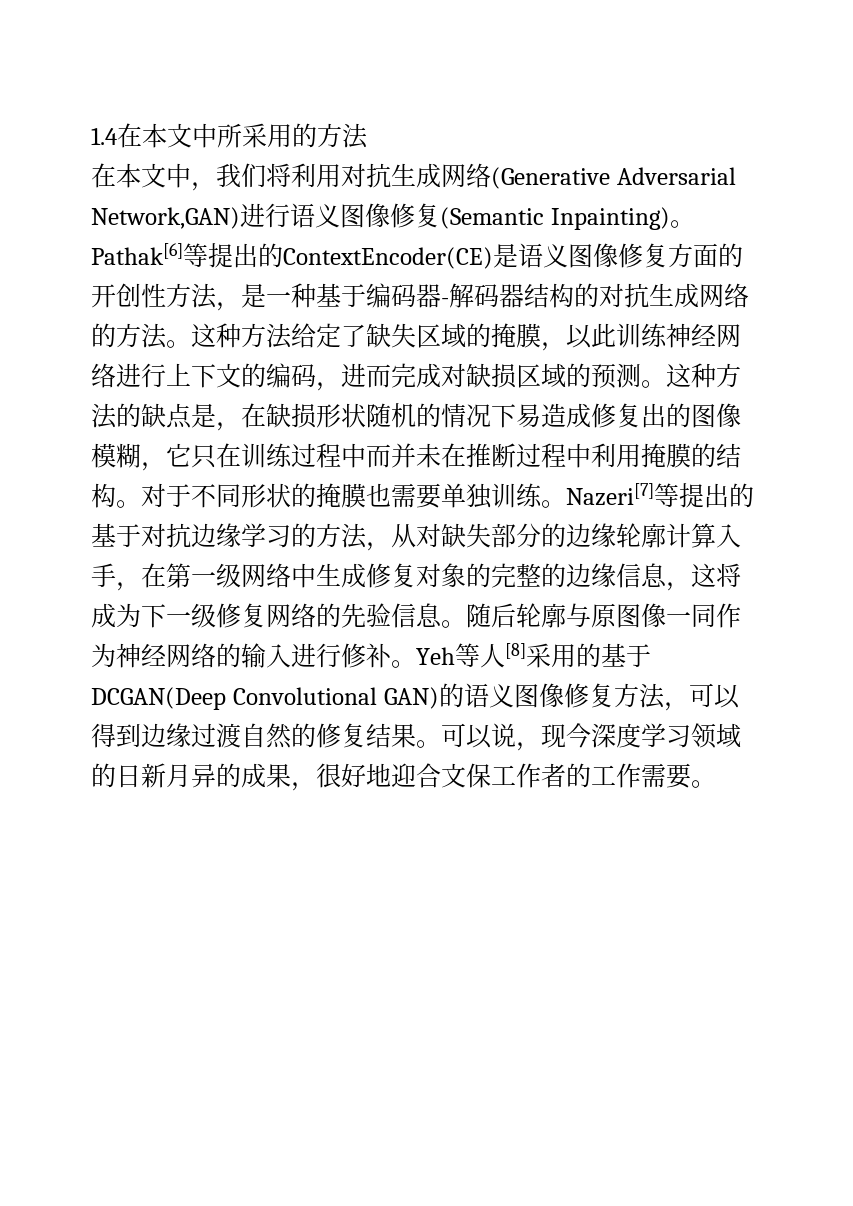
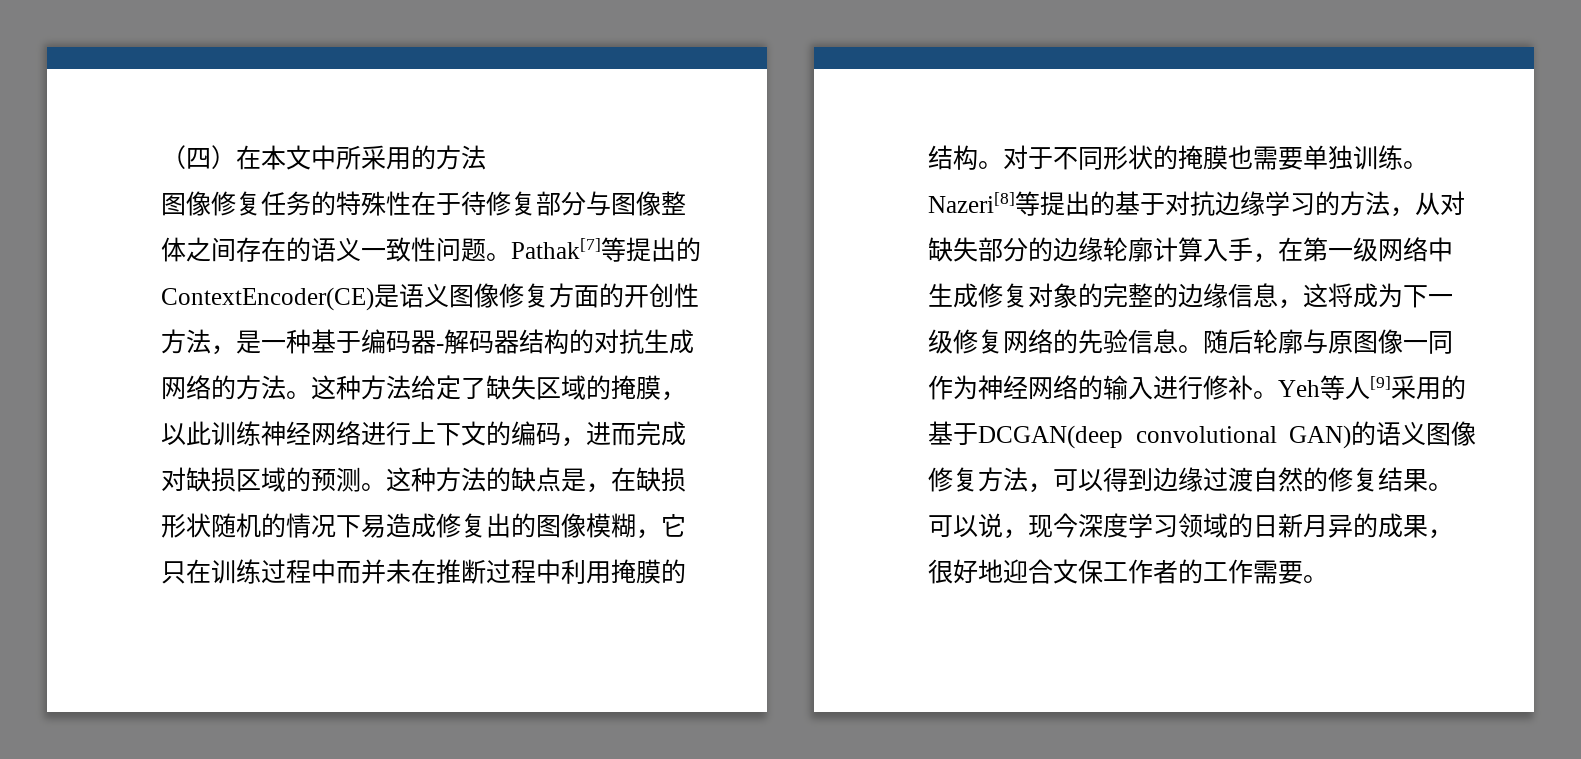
- 1.4在本文中所采用的方法
+ （四）在本文中所采用的方法
- 在本文中，我们将利用对抗生成网络(Generative Adversarial Network,GAN)进行语义图像修复(Semantic Inpainting)。Pathak[6]等提出的ContextEncoder(CE)是语义图像修复方面的开创性方法，是一种基于编码器-解码器结构的对抗生成网络的方法。
+ 图像修复任务的特殊性在于待修复部分与图像整体之间存在的语义一致性问题。Pathak[7]等提出的ContextEncoder(CE)是语义图像修复方面的开创性方法，是一种基于编码器-解码器结构的对抗生成网络的方法。
- Nazeri[7]等提出的基于对抗边缘学习的方法，从对缺失部分的边缘轮廓计算入手，在第一级网络中生成修复对象的完整的边缘信息，这将成为下一级修复网络的先验信息。
+ Nazeri[8]等提出的基于对抗边缘学习的方法，从对缺失部分的边缘轮廓计算入手，在第一级网络中生成修复对象的完整的边缘信息，这将成为下一级修复网络的先验信息。
- Yeh等人[8]采用的基于DCGAN(Deep Convolutional GAN)的语义图像修复方法，可以得到边缘过渡自然的修复结果。
+ Yeh等人[9]采用的基于DCGAN(deep convolutional GAN)的语义图像修复方法，可以得到边缘过渡自然的修复结果。

